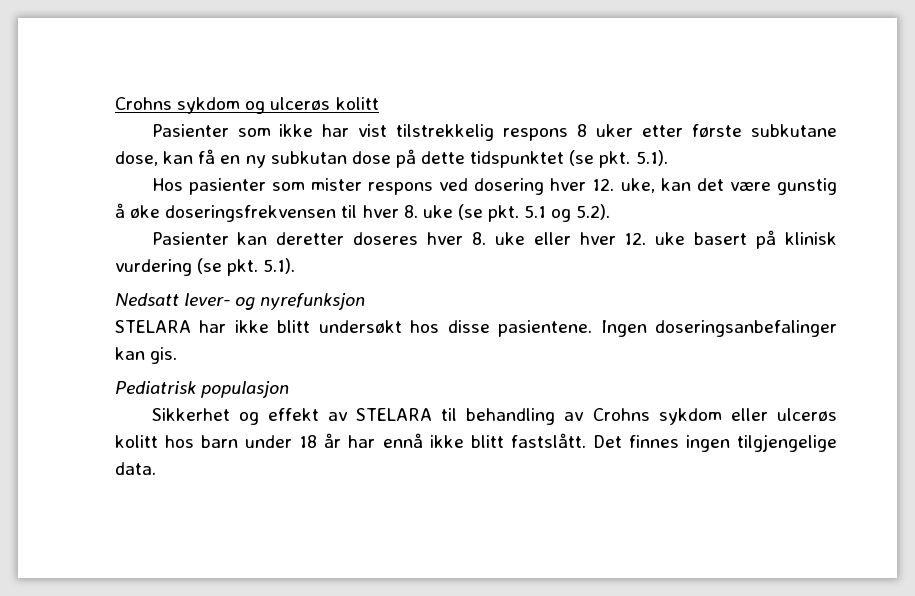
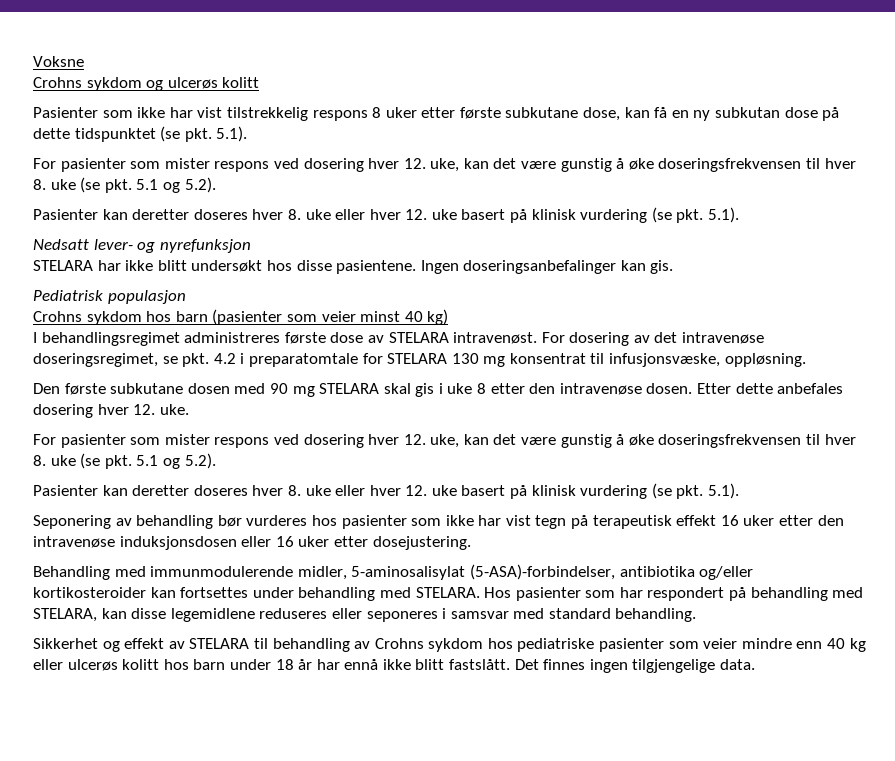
+ Voksne
  Pasienter som ikke har vist tilstrekkelig respons 8 uker etter første subkutane dose, kan få en ny subkutan dose på dette tidspunktet (se pkt. 5.1).
- Hos pasienter som mister respons ved dosering hver 12. uke, kan det være gunstig å øke doseringsfrekvensen til hver 8. uke (se pkt. 5.1 og 5.2).
+ For pasienter som mister respons ved dosering hver 12. uke, kan det være gunstig å øke doseringsfrekvensen til hver 8. uke (se pkt. 5.1 og 5.2).
+ Crohns sykdom hos barn (pasienter som veier minst 40 kg)
+ I behandlingsregimet administreres første dose av STELARA intravenøst. For dosering av det intravenøse doseringsregimet, se pkt. 4.2 i preparatomtale for STELARA 130 mg konsentrat til infusjonsvæske, oppløsning.
+ Den første subkutane dosen med 90 mg STELARA skal gis i uke 8 etter den intravenøse dosen. Etter dette anbefales dosering hver 12. uke.
+ For pasienter som mister respons ved dosering hver 12. uke, kan det være gunstig å øke doseringsfrekvensen til hver 8. uke (se pkt. 5.1 og 5.2).
+ Pasienter kan deretter doseres hver 8. uke eller hver 12. uke basert på klinisk vurdering (se pkt. 5.1).
+ Seponering av behandling bør vurderes hos pasienter som ikke har vist tegn på terapeutisk effekt 16 uker etter den intravenøse induksjonsdosen eller 16 uker etter dosejustering.
+ Behandling med immunmodulerende midler, 5-aminosalisylat (5-ASA)-forbindelser, antibiotika og/eller kortikosteroider kan fortsettes under behandling med STELARA. Hos pasienter som har respondert på behandling med STELARA, kan disse legemidlene reduseres eller seponeres i samsvar med standard behandling.
- Sikkerhet og effekt av STELARA til behandling av Crohns sykdom eller ulcerøs kolitt hos barn under 18 år har ennå ikke blitt fastslått.
+ Sikkerhet og effekt av STELARA til behandling av Crohns sykdom hos pediatriske pasienter som veier mindre enn 40 kg eller ulcerøs kolitt hos barn under 18 år har ennå ikke blitt fastslått.

